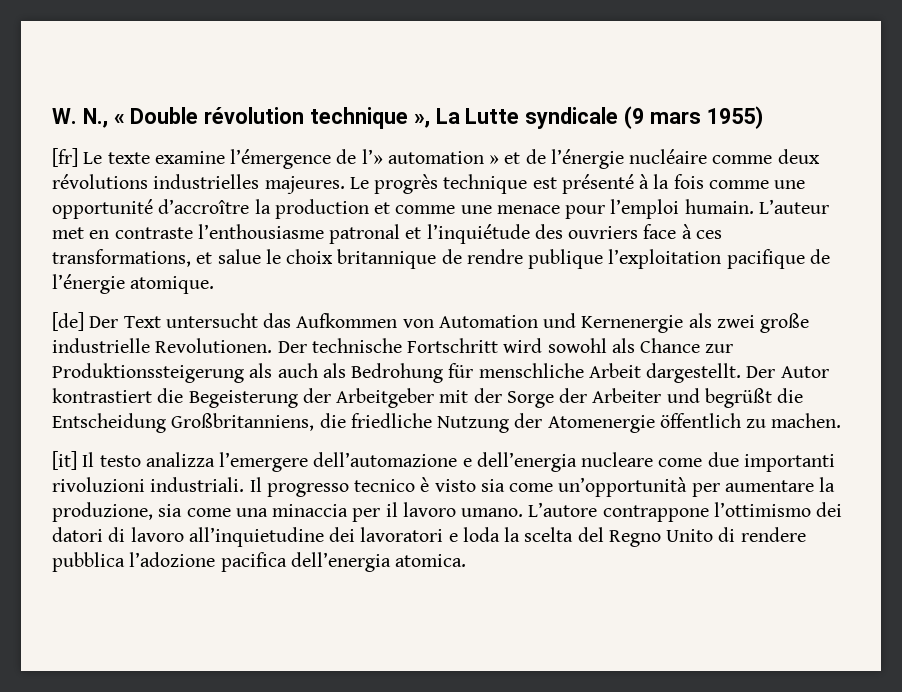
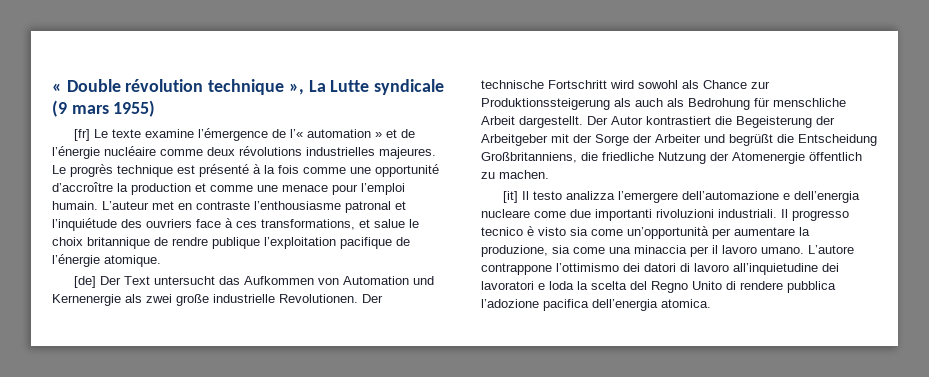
- W. N., « Double révolution technique », La Lutte syndicale (9 mars 1955)
+ « Double révolution technique », La Lutte syndicale (9 mars 1955)
- [fr] Le texte examine l’émergence de l’» automation » et de l’énergie nucléaire comme deux révolutions industrielles majeures.
+ [fr] Le texte examine l’émergence de l’« automation » et de l’énergie nucléaire comme deux révolutions industrielles majeures.

